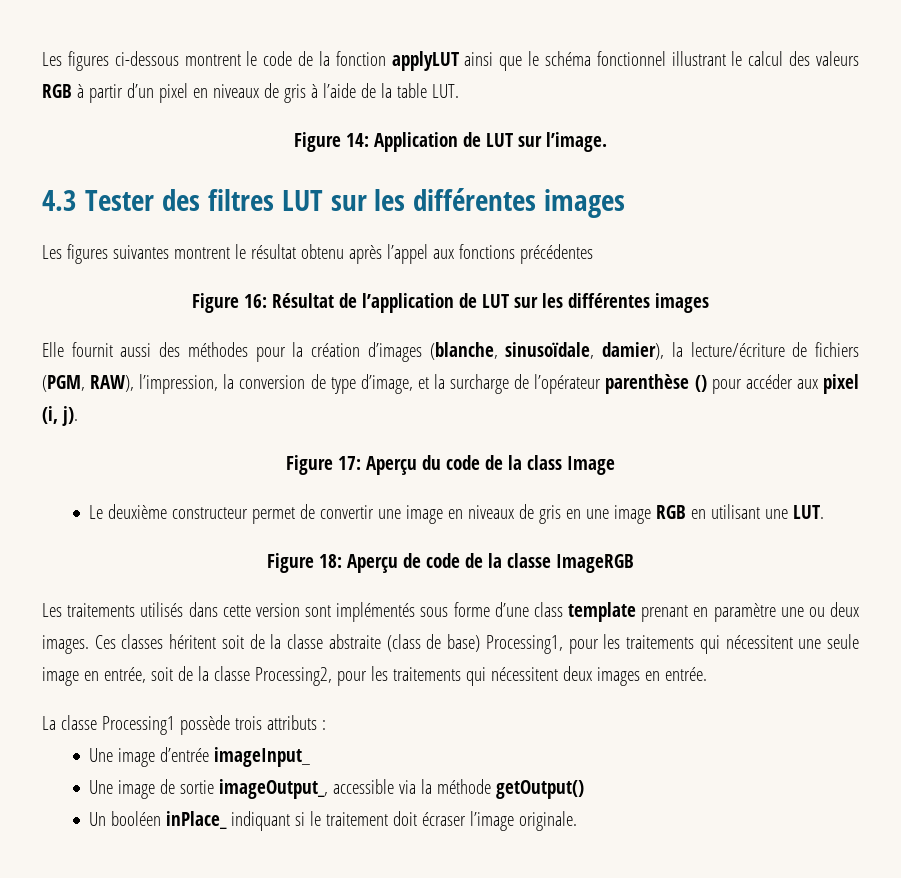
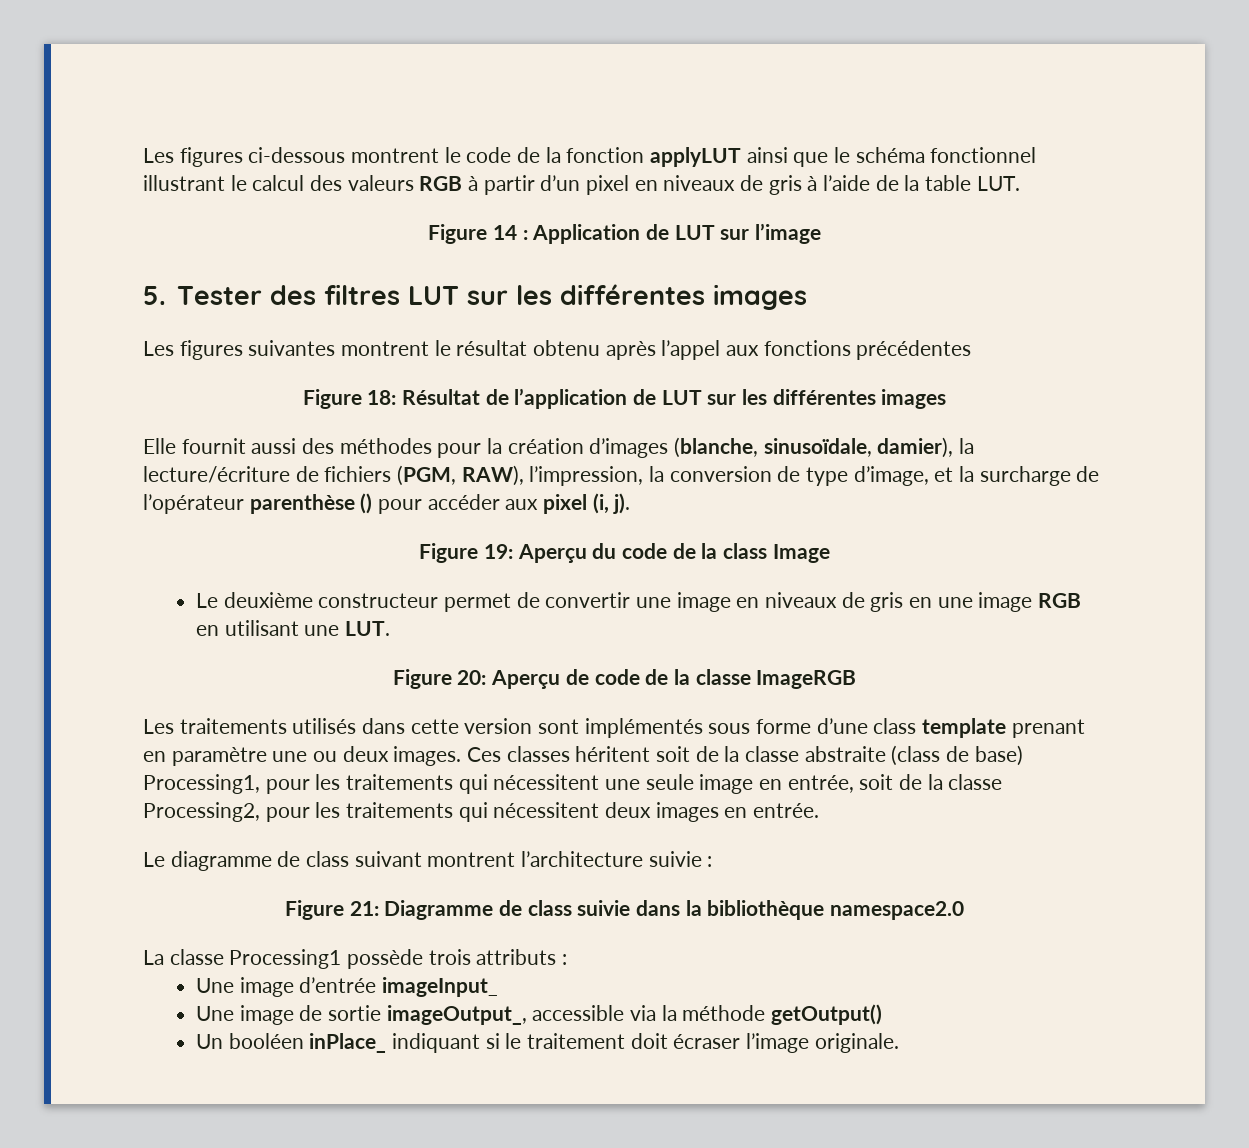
- Figure 14: Application de LUT sur l’image.
- 4.3 Tester des filtres LUT sur les différentes images
+ Figure 14 : Application de LUT sur l’image
+ 5. Tester des filtres LUT sur les différentes images
- Figure 16: Résultat de l’application de LUT sur les différentes images
+ Figure 18: Résultat de l’application de LUT sur les différentes images
- Figure 17: Aperçu du code de la class Image
+ Figure 19: Aperçu du code de la class Image
- Figure 18: Aperçu de code de la classe ImageRGB
+ Figure 20: Aperçu de code de la classe ImageRGB
+ Le diagramme de class suivant montrent l’architecture suivie :
+ Figure 21: Diagramme de class suivie dans la bibliothèque namespace2.0

